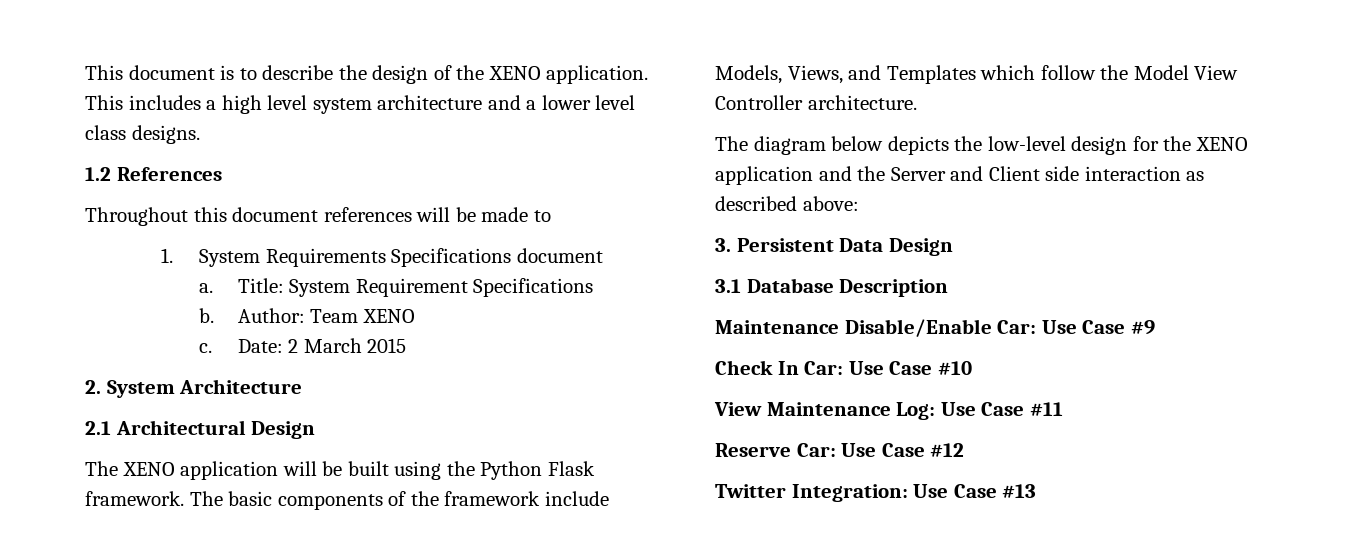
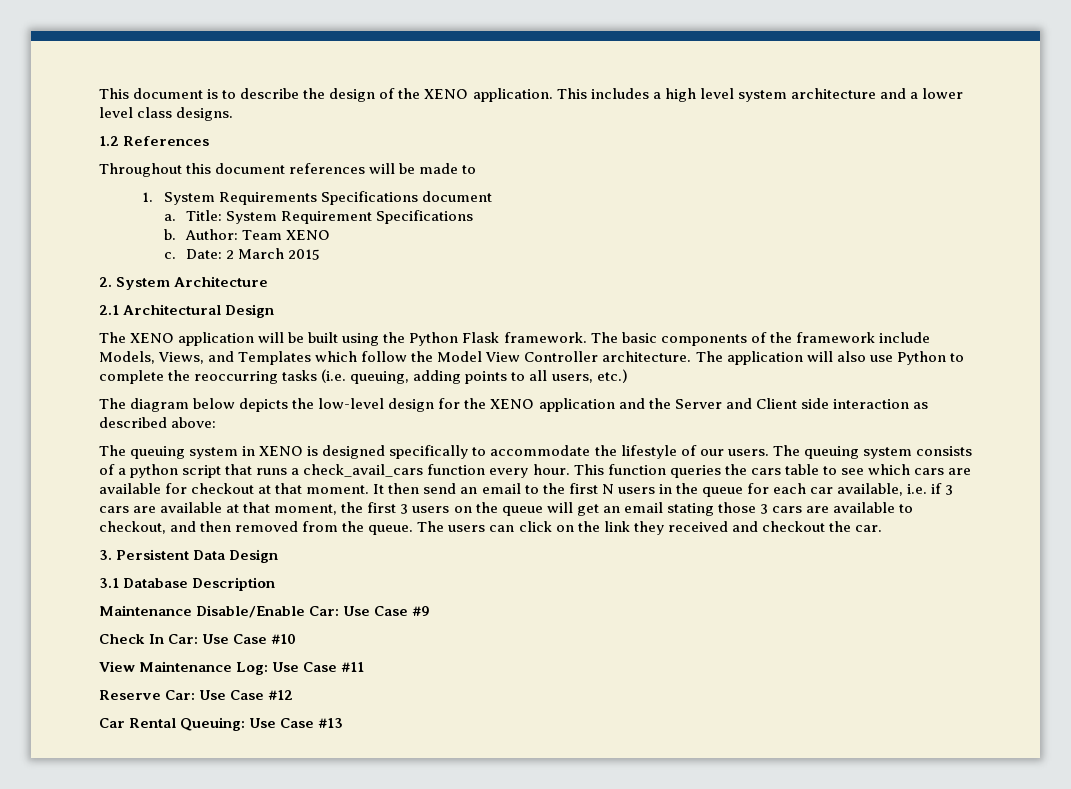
+ The application will also use Python to complete the reoccurring tasks (i.e. queuing, adding points to all users, etc.)
+ The queuing system in XENO is designed specifically to accommodate the lifestyle of our users. The queuing system consists of a python script that runs a check_avail_cars function every hour. This function queries the cars table to see which cars are available for checkout at that moment. It then send an email to the first N users in the queue for each car available, i.e. if 3 cars are available at that moment, the first 3 users on the queue will get an email stating those 3 cars are available to checkout, and then removed from the queue. The users can click on the link they received and checkout the car.
- Twitter Integration: Use Case #13
+ Car Rental Queuing: Use Case #13

